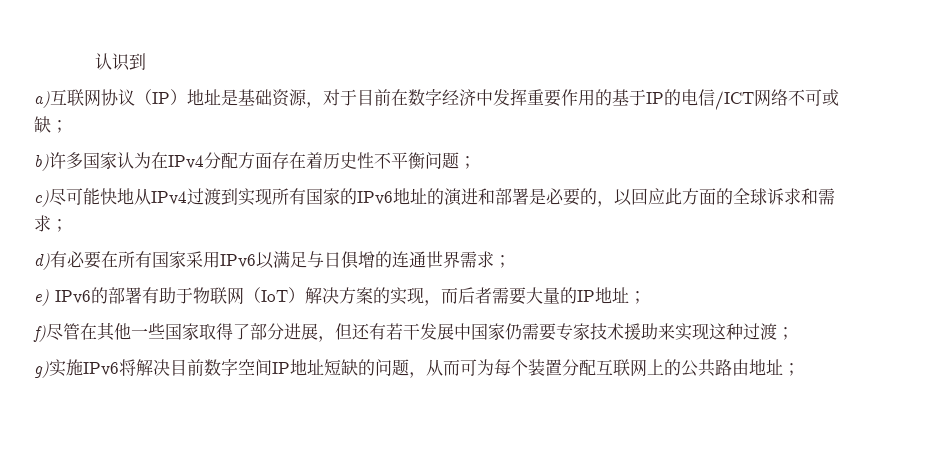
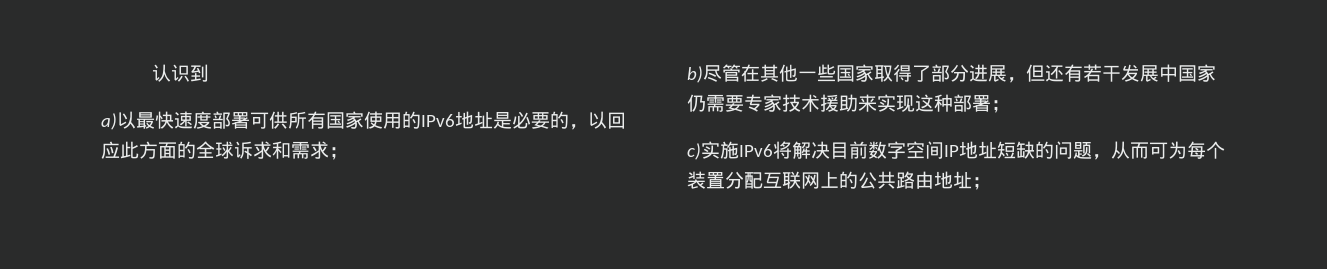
- a)互联网协议（IP）地址是基础资源，对于目前在数字经济中发挥重要作用的基于IP的电信/ICT网络不可或缺；
- b)许多国家认为在IPv4分配方面存在着历史性不平衡问题；
- c)尽可能快地从IPv4过渡到实现所有国家的IPv6地址的演进和部署是必要的，以回应此方面的全球诉求和需求；
+ a)以最快速度部署可供所有国家使用的IPv6地址是必要的，以回应此方面的全球诉求和需求；
- d)有必要在所有国家采用IPv6以满足与日俱增的连通世界需求；
- e) IPv6的部署有助于物联网（IoT）解决方案的实现，而后者需要大量的IP地址；
- f)尽管在其他一些国家取得了部分进展，但还有若干发展中国家仍需要专家技术援助来实现这种过渡；
- g)实施IPv6将解决目前数字空间IP地址短缺的问题，从而可为每个装置分配互联网上的公共路由地址；
+ b)尽管在其他一些国家取得了部分进展，但还有若干发展中国家仍需要专家技术援助来实现这种部署；
+ c)实施IPv6将解决目前数字空间IP地址短缺的问题，从而可为每个装置分配互联网上的公共路由地址；

